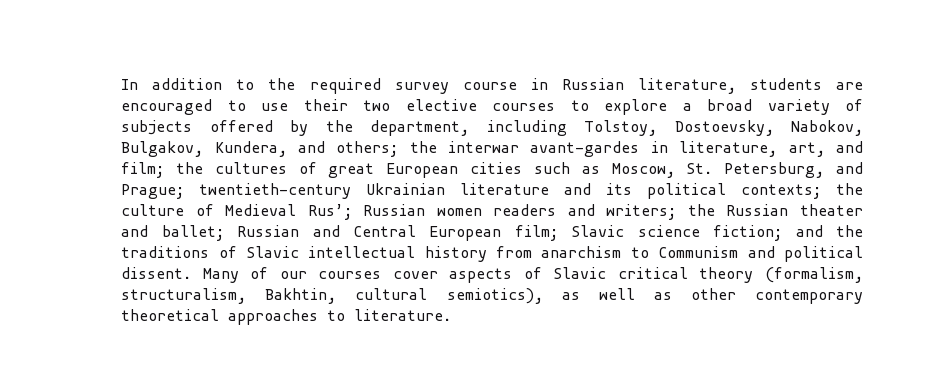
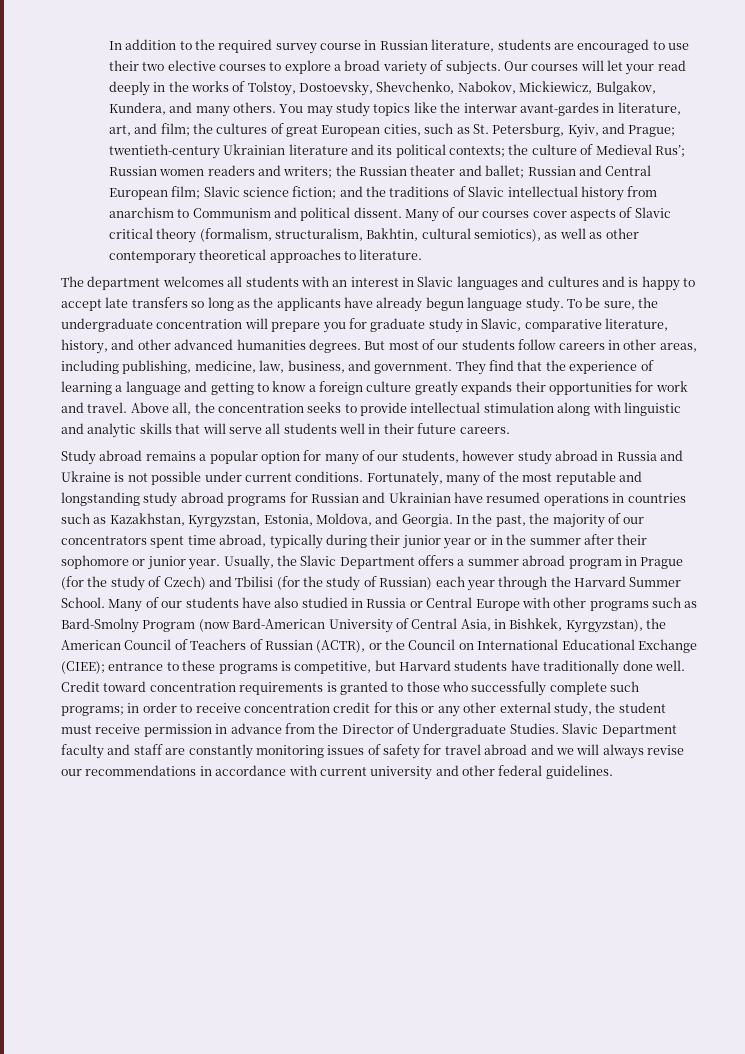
- In addition to the required survey course in Russian literature, students are encouraged to use their two elective courses to explore a broad variety of subjects offered by the department, including Tolstoy, Dostoevsky, Nabokov, Bulgakov, Kundera, and others; the interwar avant-gardes in literature, art, and film;
+ In addition to the required survey course in Russian literature, students are encouraged to use their two elective courses to explore a broad variety of subjects. Our courses will let your read deeply in the works of Tolstoy, Dostoevsky, Shevchenko, Nabokov, Mickiewicz, Bulgakov, Kundera, and many others. You may study topics like the interwar avant-gardes in literature, art, and film;
- the cultures of great European cities such as Moscow, St. Petersburg, and Prague;
+ the cultures of great European cities, such as St. Petersburg, Kyiv, and Prague;
+ The department welcomes all students with an interest in Slavic languages and cultures and is happy to accept late transfers so long as the applicants have already begun language study. To be sure, the undergraduate concentration will prepare you for graduate study in Slavic, comparative literature, history, and other advanced humanities degrees. But most of our students follow careers in other areas, including publishing, medicine, law, business, and government. They find that the experience of learning a language and getting to know a foreign culture greatly expands their opportunities for work and travel. Above all, the concentration seeks to provide intellectual stimulation along with linguistic and analytic skills that will serve all students well in their future careers.
+ Study abroad remains a popular option for many of our students, however study abroad in Russia and Ukraine is not possible under current conditions. Fortunately, many of the most reputable and longstanding study abroad programs for Russian and Ukrainian have resumed operations in countries such as Kazakhstan, Kyrgyzstan, Estonia, Moldova, and Georgia. In the past, the majority of our concentrators spent time abroad, typically during their junior year or in the summer after their sophomore or junior year. Usually, the Slavic Department offers a summer abroad program in Prague (for the study of Czech) and Tbilisi (for the study of Russian) each year through the Harvard Summer School. Many of our students have also studied in Russia or Central Europe with other programs such as Bard-Smolny Program (now Bard-American University of Central Asia, in Bishkek, Kyrgyzstan), the American Council of Teachers of Russian (ACTR), or the Council on International Educational Exchange (CIEE); entrance to these programs is competitive, but Harvard students have traditionally done well. Credit toward concentration requirements is granted to those who successfully complete such programs; in order to receive concentration credit for this or any other external study, the student must receive permission in advance from the Director of Undergraduate Studies. Slavic Department faculty and staff are constantly monitoring issues of safety for travel abroad and we will always revise our recommendations in accordance with current university and other federal guidelines.

